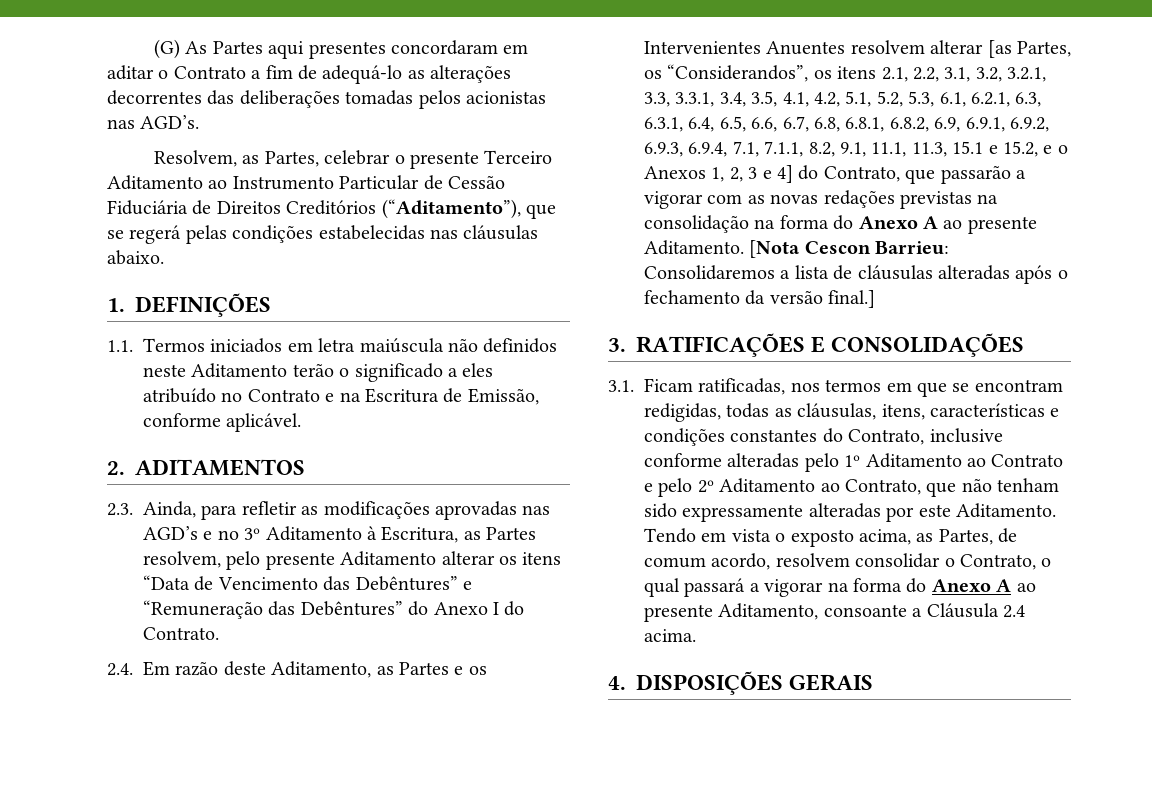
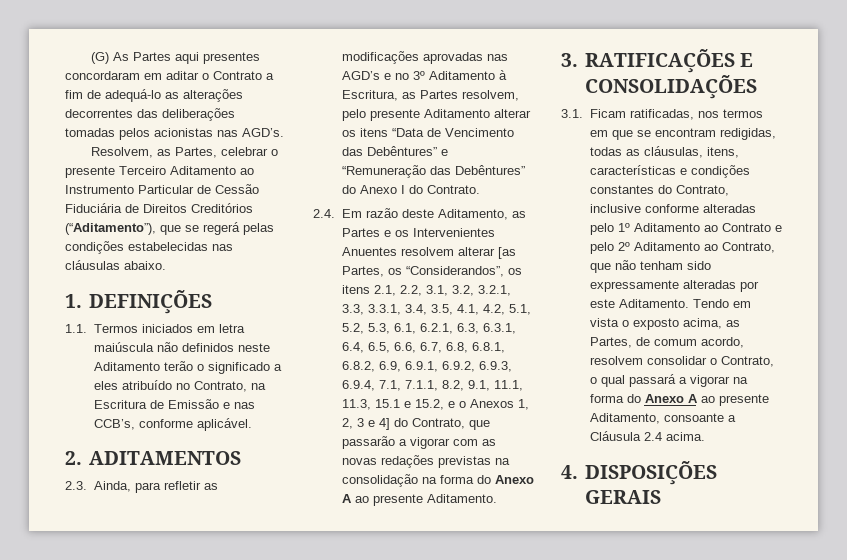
- 1.1. Termos iniciados em letra maiúscula não definidos neste Aditamento terão o significado a eles atribuído no Contrato e na Escritura de Emissão, conforme aplicável.
+ 1.1. Termos iniciados em letra maiúscula não definidos neste Aditamento terão o significado a eles atribuído no Contrato, na Escritura de Emissão e nas CCB’s, conforme aplicável.
- [Nota Cescon Barrieu: Consolidaremos a lista de cláusulas alteradas após o fechamento da versão final.]

